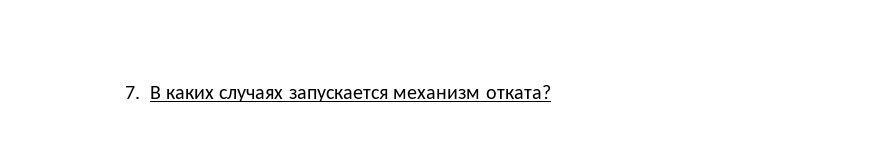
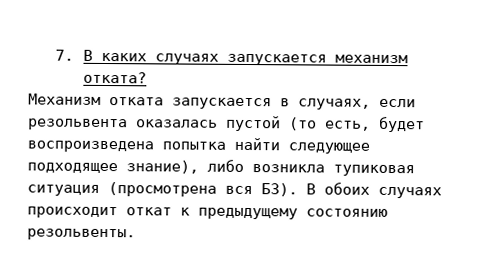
+ Механизм отката запускается в случаях, если резольвента оказалась пустой (то есть, будет воспроизведена попытка найти следующее подходящее знание), либо возникла тупиковая ситуация (просмотрена вся БЗ). В обоих случаях происходит откат к предыдущему состоянию резольвенты.

